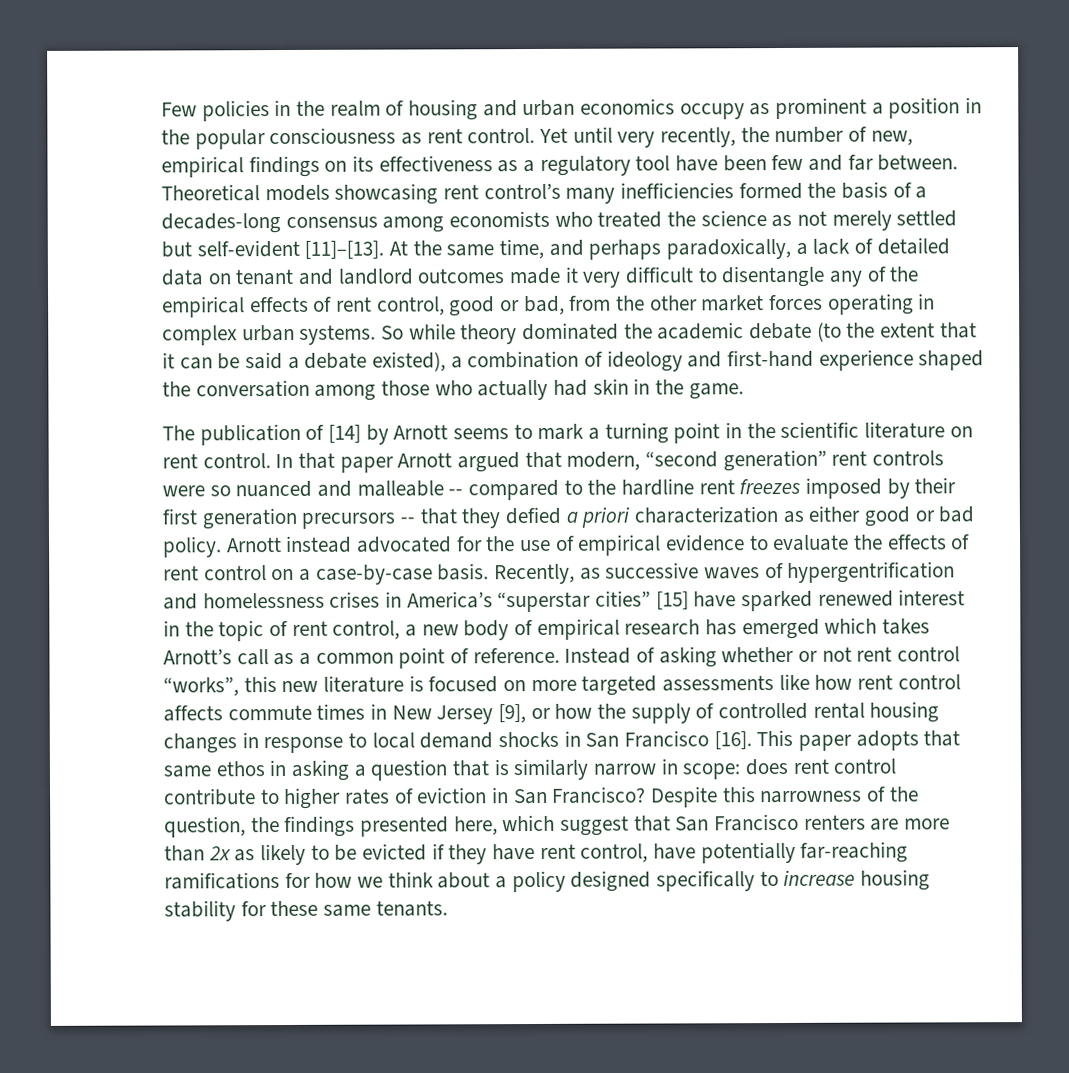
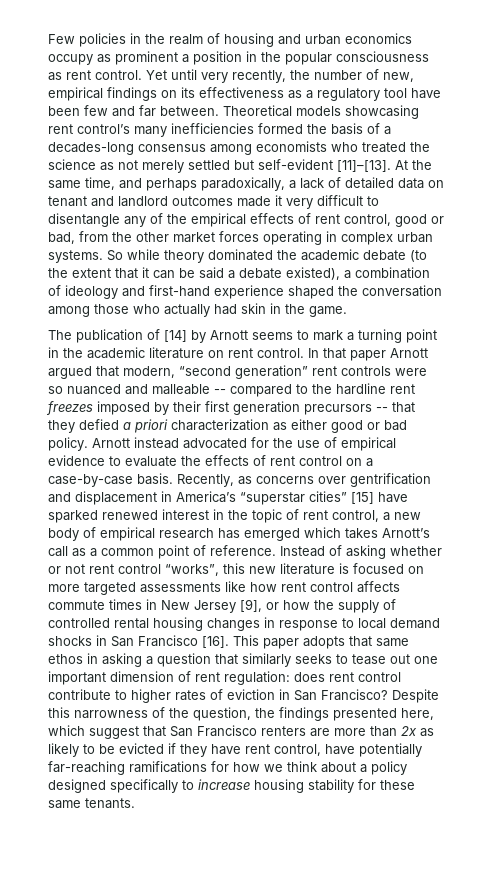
- The publication of [14] by Arnott seems to mark a turning point in the scientific literature on rent control.
+ The publication of [14] by Arnott seems to mark a turning point in the academic literature on rent control.
- Recently, as successive waves of hypergentrification and homelessness crises in America’s “superstar cities” [15] have sparked renewed interest in the topic of rent control, a new body of empirical research has emerged which takes Arnott’s call as a common point of reference.
+ Recently, as concerns over gentrification and displacement in America’s “superstar cities” [15] have sparked renewed interest in the topic of rent control, a new body of empirical research has emerged which takes Arnott’s call as a common point of reference.
- This paper adopts that same ethos in asking a question that is similarly narrow in scope: does rent control contribute to higher rates of eviction in San Francisco?
+ This paper adopts that same ethos in asking a question that similarly seeks to tease out one important dimension of rent regulation: does rent control contribute to higher rates of eviction in San Francisco?

